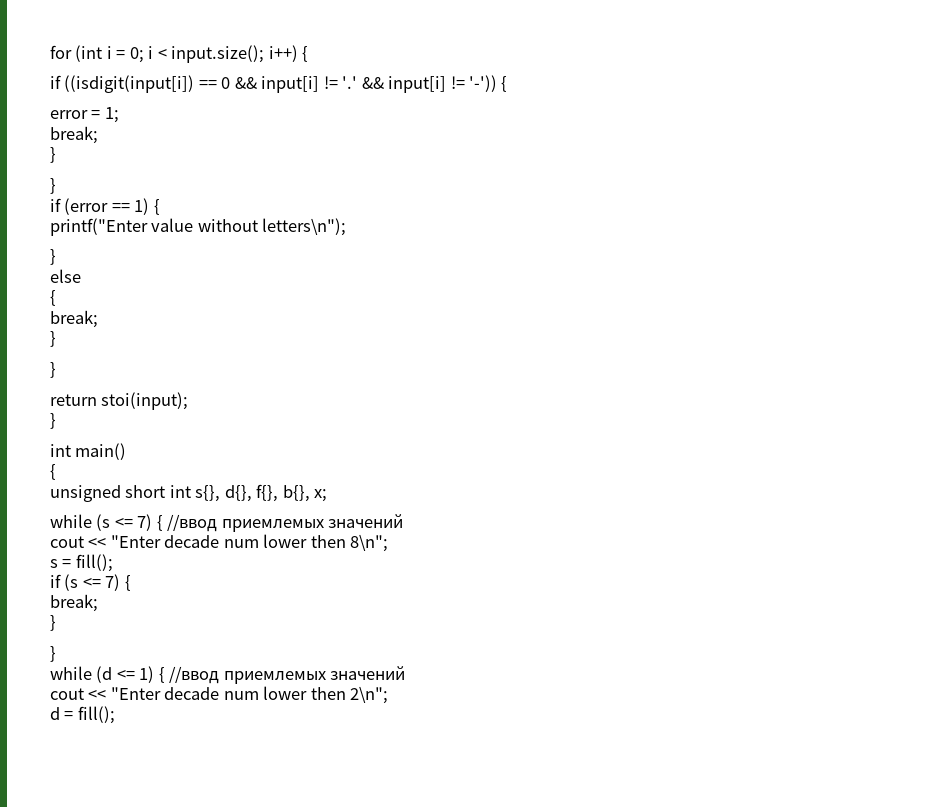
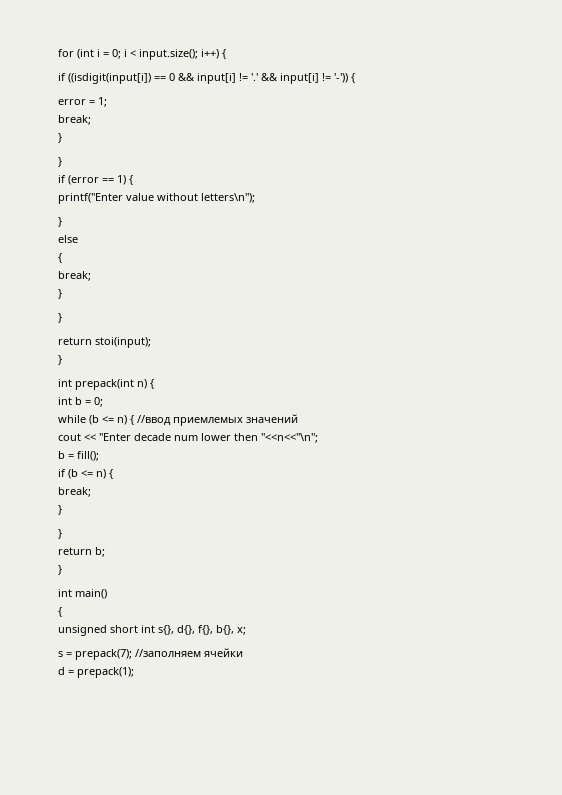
+ int prepack(int n) {
+ int b = 0;
+ while (b <= n) { //ввод приемлемых значений
+ cout << "Enter decade num lower then "<<n<<"\n";
+ b = fill();
+ if (b <= n) {
+ break;
+ }
+ }
+ return b;
+ }
- while (s <= 7) { //ввод приемлемых значений
- cout << "Enter decade num lower then 8\n";
- s = fill();
- if (s <= 7) {
- break;
- }
- }
- while (d <= 1) { //ввод приемлемых значений
- cout << "Enter decade num lower then 2\n";
+ s = prepack(7); //заполняем ячейки
- d = fill();
+ d = prepack(1);

